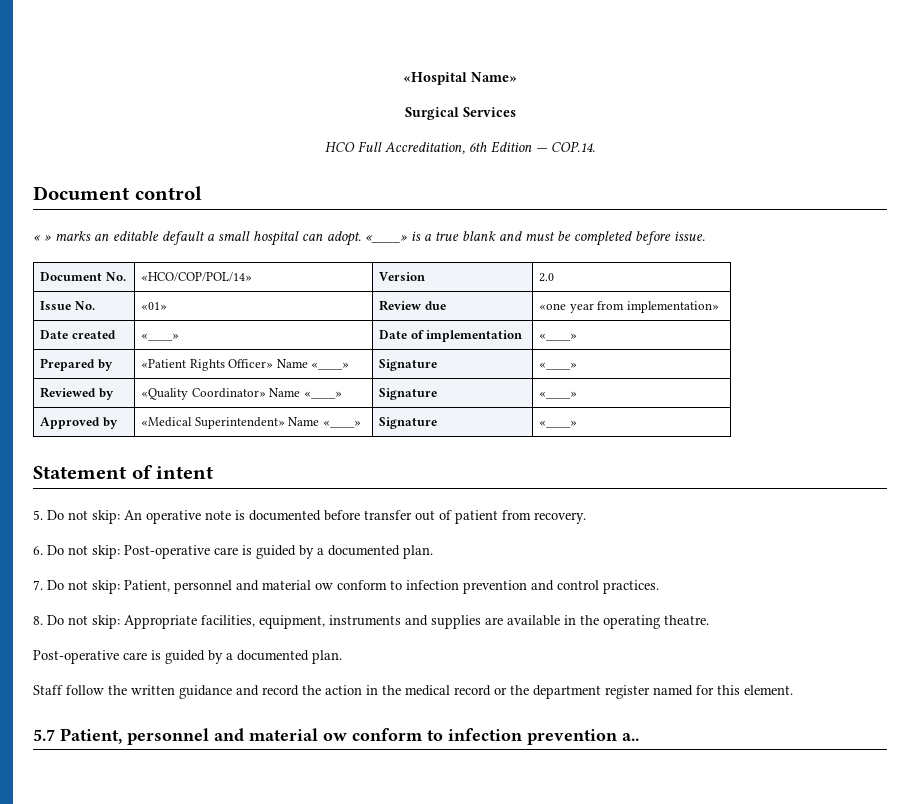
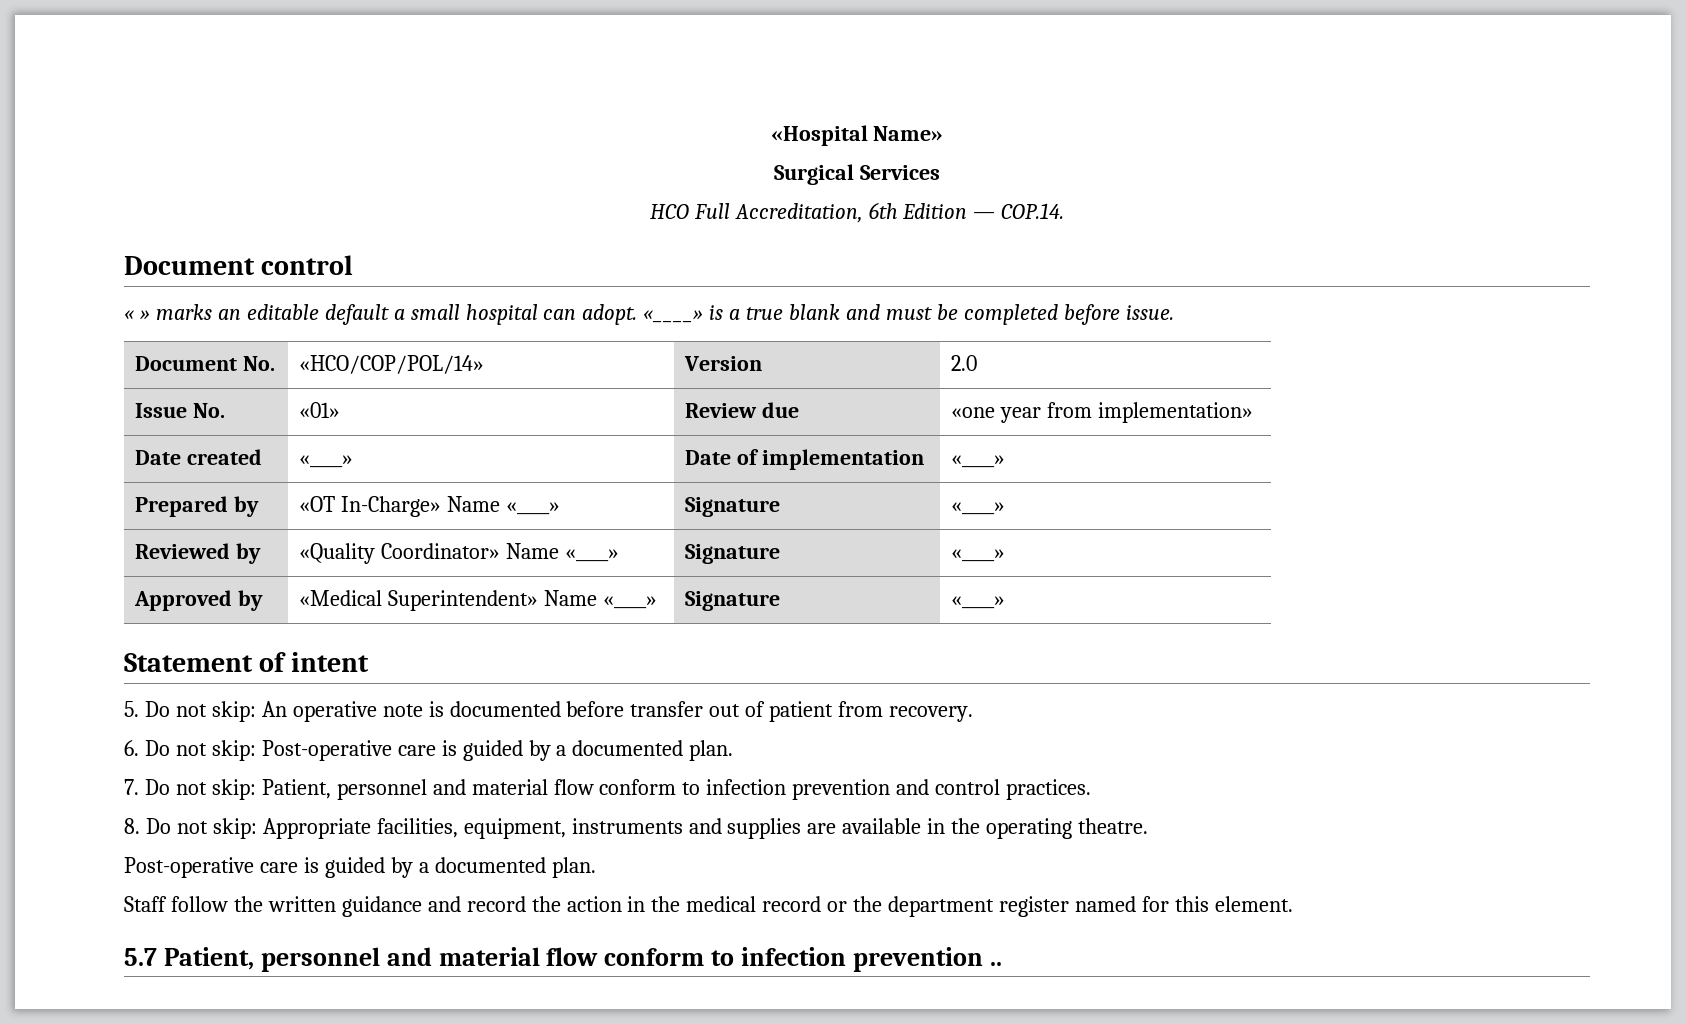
- Prepared by | «Patient Rights Officer» Name «____» | Signature | «____»
+ Prepared by | «OT In-Charge» Name «____» | Signature | «____»
- 7. Do not skip: Patient, personnel and material ow conform to infection prevention and control practices.
+ 7. Do not skip: Patient, personnel and material flow conform to infection prevention and control practices.
- 5.7 Patient, personnel and material ow conform to infection prevention a..
+ 5.7 Patient, personnel and material flow conform to infection prevention ..

